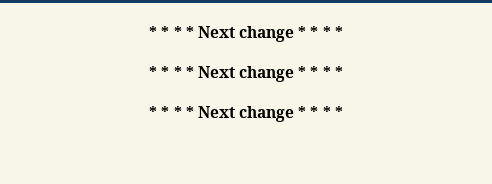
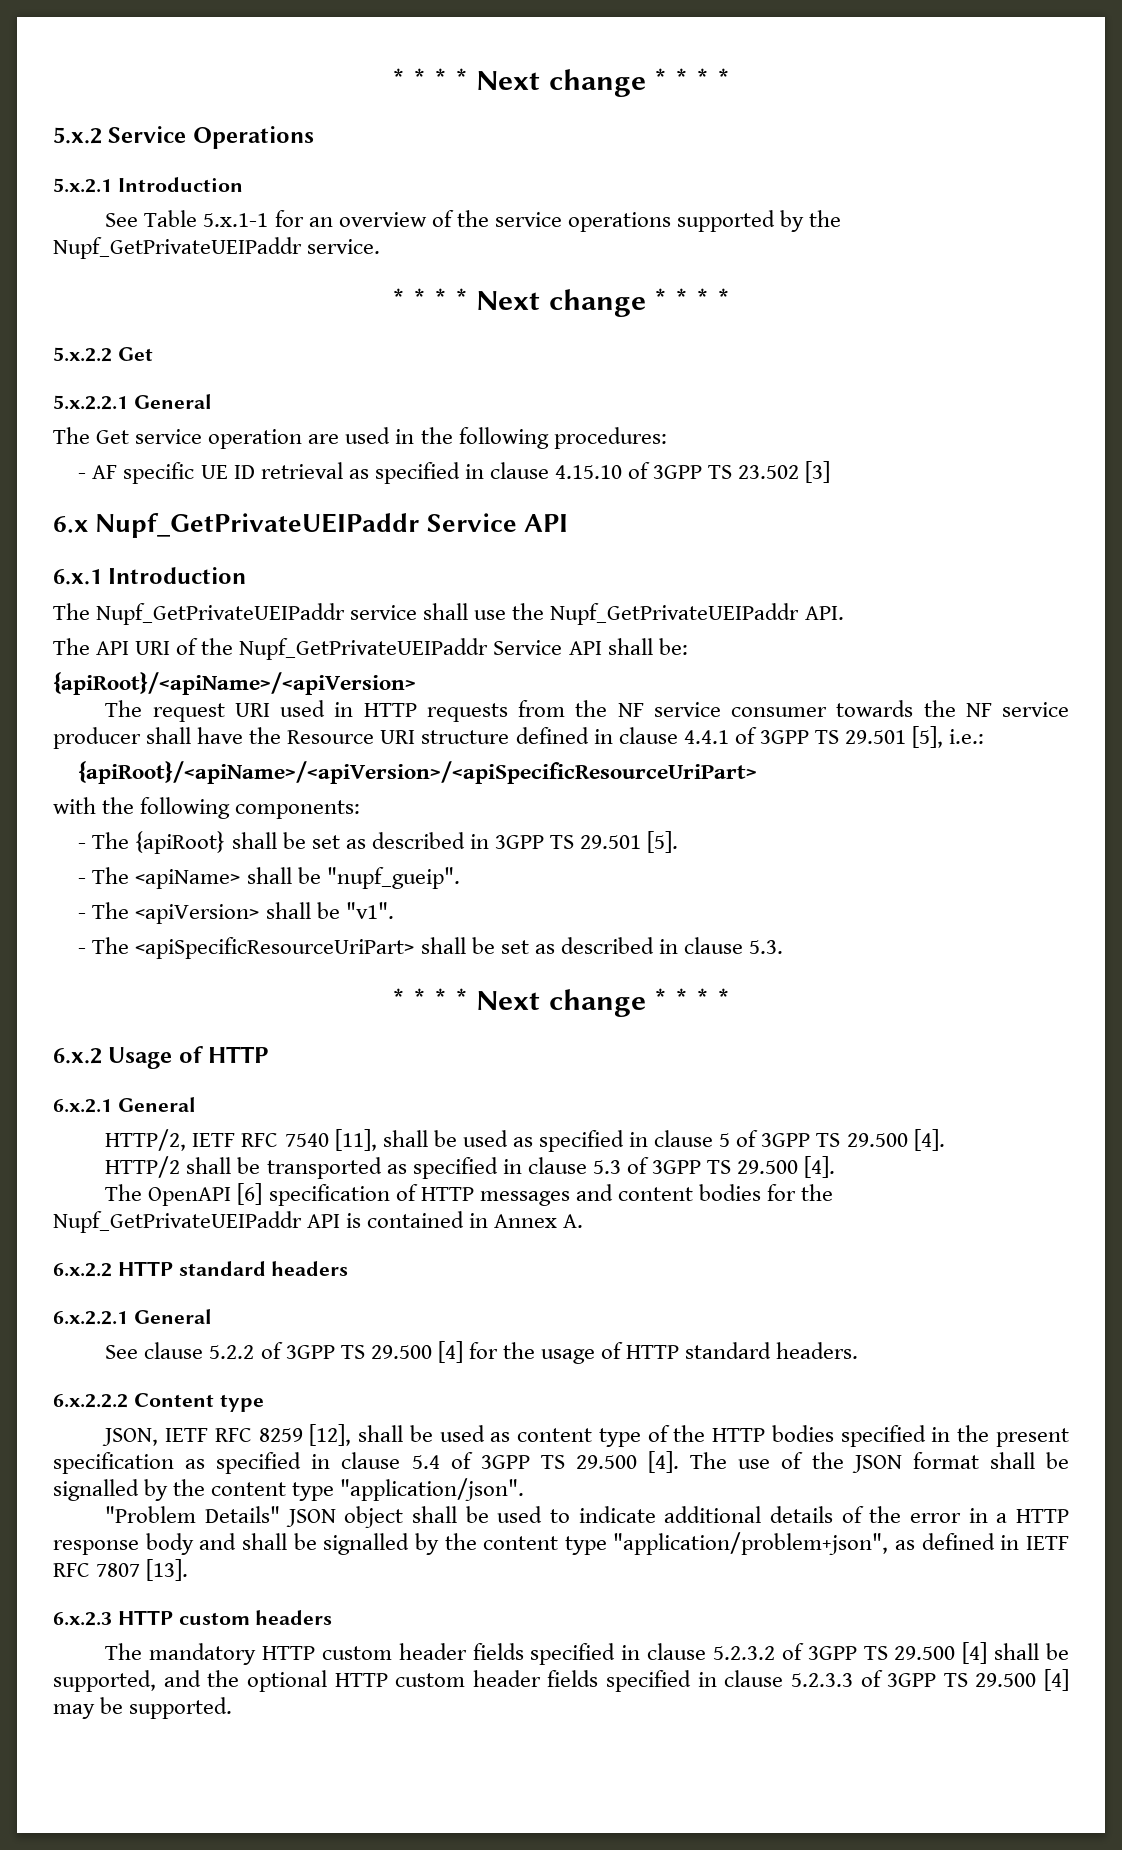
+ 5.x.2 Service Operations
+ 5.x.2.1 Introduction
+ See Table 5.x.1-1 for an overview of the service operations supported by the Nupf_GetPrivateUEIPaddr service.
+ 5.x.2.2 Get
+ 5.x.2.2.1 General
+ The Get service operation are used in the following procedures:
+ - AF specific UE ID retrieval as specified in clause 4.15.10 of 3GPP TS 23.502 [3]
+ 6.x Nupf_GetPrivateUEIPaddr Service API
+ 6.x.1 Introduction
+ The Nupf_GetPrivateUEIPaddr service shall use the Nupf_GetPrivateUEIPaddr API.
+ The API URI of the Nupf_GetPrivateUEIPaddr Service API shall be:
+ {apiRoot}/<apiName>/<apiVersion>
+ The request URI used in HTTP requests from the NF service consumer towards the NF service producer shall have the Resource URI structure defined in clause 4.4.1 of 3GPP TS 29.501 [5], i.e.:
+ {apiRoot}/<apiName>/<apiVersion>/<apiSpecificResourceUriPart>
+ with the following components:
+ - The {apiRoot} shall be set as described in 3GPP TS 29.501 [5].
+ - The <apiName> shall be "nupf_gueip".
+ - The <apiVersion> shall be "v1".
+ - The <apiSpecificResourceUriPart> shall be set as described in clause 5.3.
+ 6.x.2 Usage of HTTP
+ 6.x.2.1 General
+ HTTP/2, IETF RFC 7540 [11], shall be used as specified in clause 5 of 3GPP TS 29.500 [4].
+ HTTP/2 shall be transported as specified in clause 5.3 of 3GPP TS 29.500 [4].
+ The OpenAPI [6] specification of HTTP messages and content bodies for the Nupf_GetPrivateUEIPaddr API is contained in Annex A.
+ 6.x.2.2 HTTP standard headers
+ 6.x.2.2.1 General
+ See clause 5.2.2 of 3GPP TS 29.500 [4] for the usage of HTTP standard headers.
+ 6.x.2.2.2 Content type
+ JSON, IETF RFC 8259 [12], shall be used as content type of the HTTP bodies specified in the present specification as specified in clause 5.4 of 3GPP TS 29.500 [4]. The use of the JSON format shall be signalled by the content type "application/json".
+ "Problem Details" JSON object shall be used to indicate additional details of the error in a HTTP response body and shall be signalled by the content type "application/problem+json", as defined in IETF RFC 7807 [13].
+ 6.x.2.3 HTTP custom headers
+ The mandatory HTTP custom header fields specified in clause 5.2.3.2 of 3GPP TS 29.500 [4] shall be supported, and the optional HTTP custom header fields specified in clause 5.2.3.3 of 3GPP TS 29.500 [4] may be supported.

